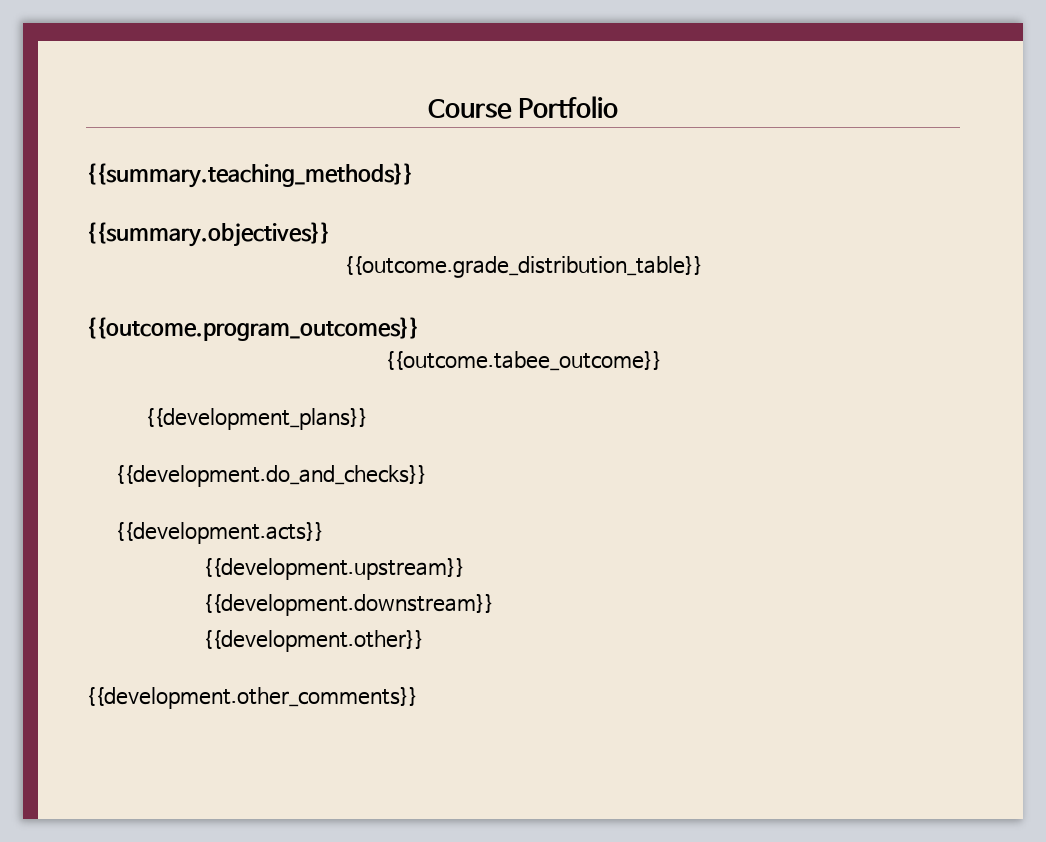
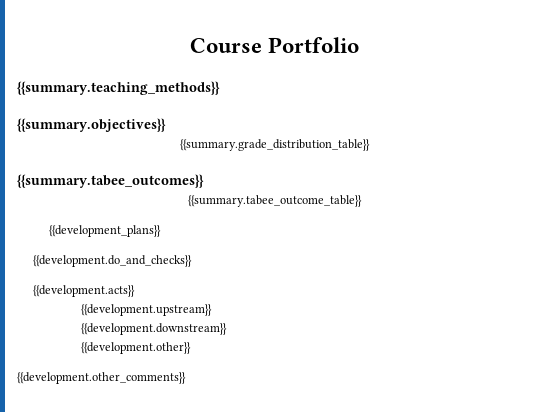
- {{outcome.grade_distribution_table}}
- {{outcome.program_outcomes}}
- {{outcome.tabee_outcome}}
+ {{summary.grade_distribution_table}}
+ {{summary.tabee_outcomes}}
+ {{summary.tabee_outcome_table}}

